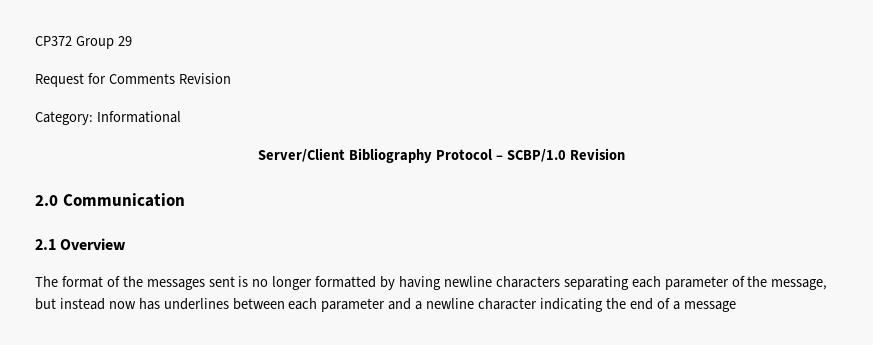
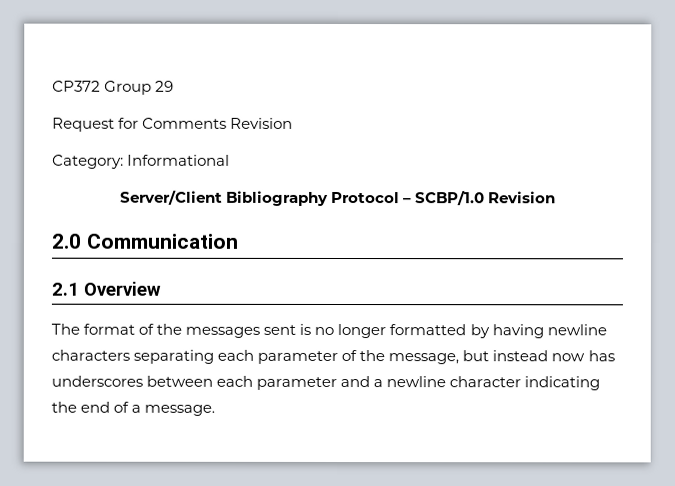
- The format of the messages sent is no longer formatted by having newline characters separating each parameter of the message, but instead now has underlines between each parameter and a newline character indicating the end of a message
+ The format of the messages sent is no longer formatted by having newline characters separating each parameter of the message, but instead now has underscores between each parameter and a newline character indicating the end of a message.

